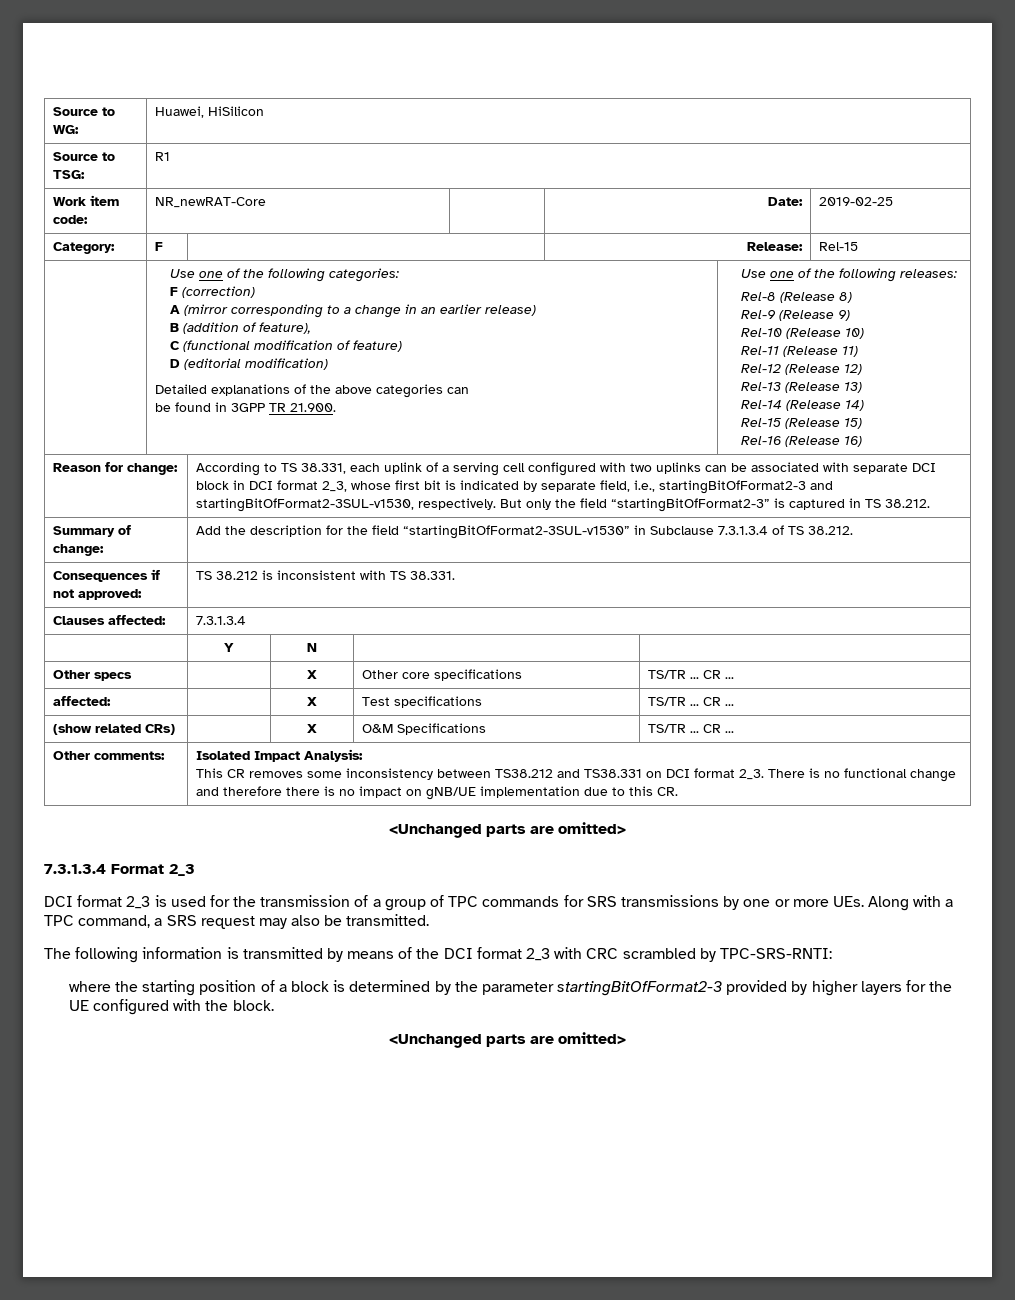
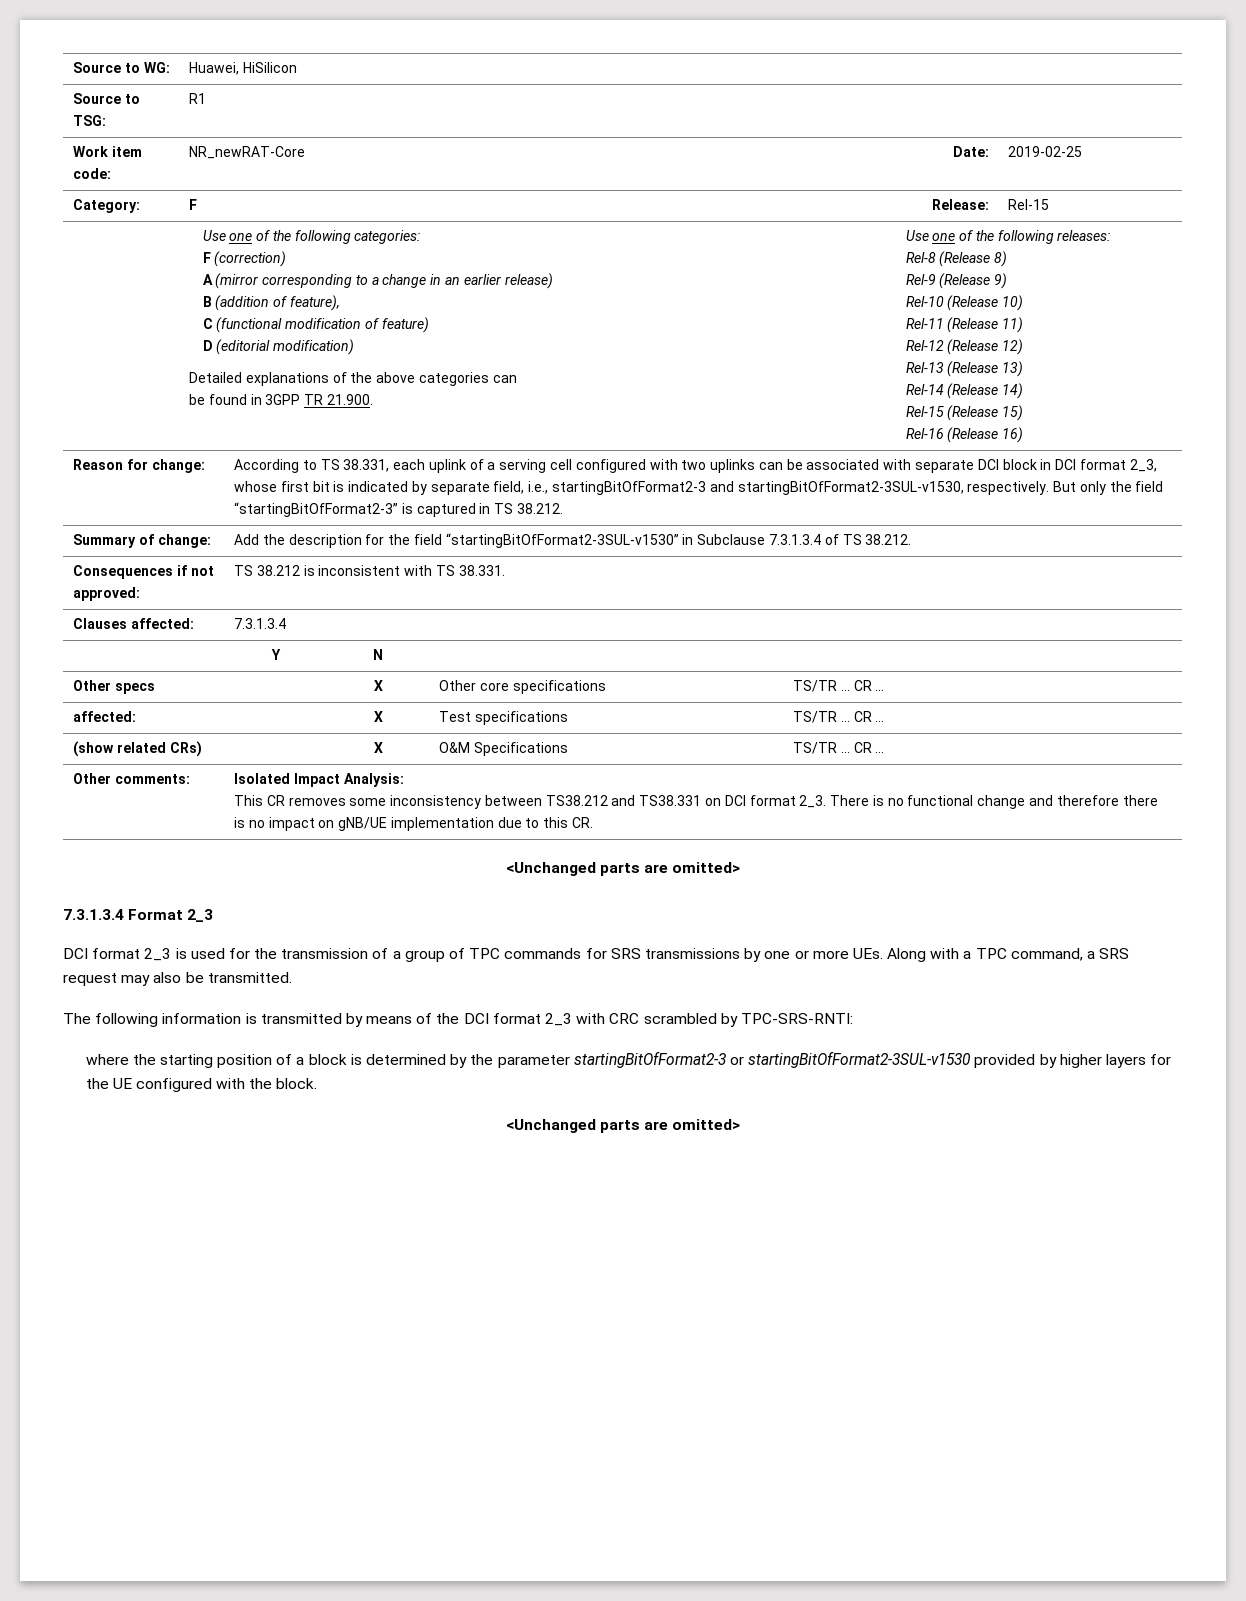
- where the starting position of a block is determined by the parameter startingBitOfFormat2-3 provided by higher layers for the UE configured with the block.
+ where the starting position of a block is determined by the parameter startingBitOfFormat2-3 or startingBitOfFormat2-3SUL-v1530 provided by higher layers for the UE configured with the block.

